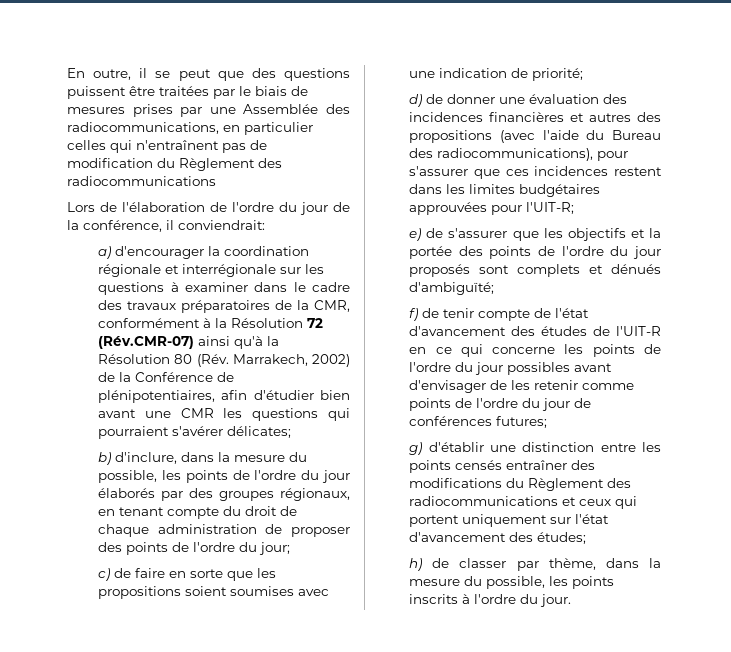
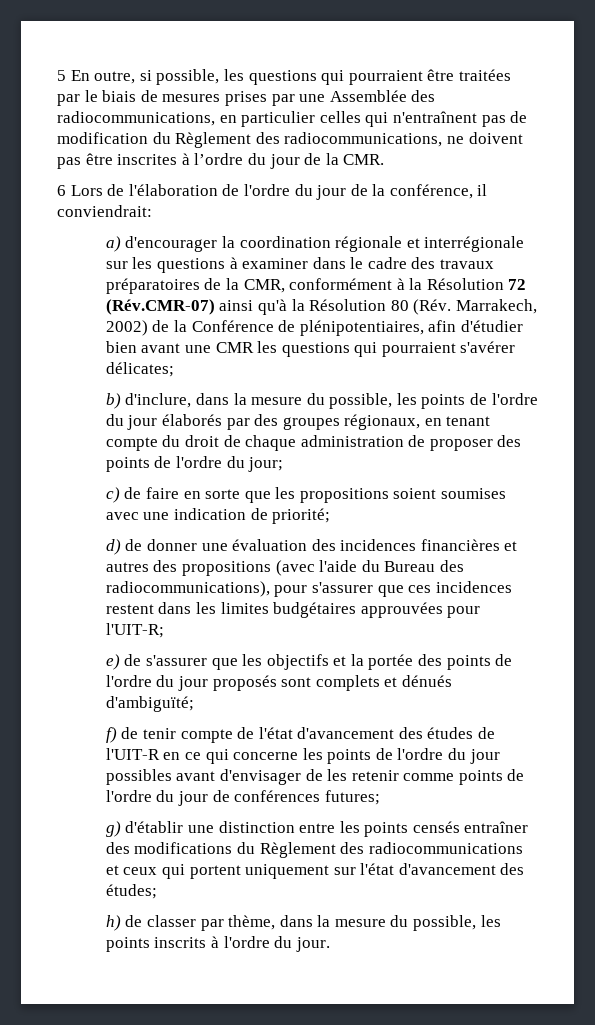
- En outre, il se peut que des questions puissent être traitées par le biais de mesures prises par une Assemblée des radiocommunications, en particulier celles qui n'entraînent pas de modification du Règlement des radiocommunications
- Lors de l'élaboration de l'ordre du jour de la conférence, il conviendrait:
+ 5 En outre, si possible, les questions qui pourraient être traitées par le biais de mesures prises par une Assemblée des radiocommunications, en particulier celles qui n'entraînent pas de modification du Règlement des radiocommunications, ne doivent pas être inscrites à l’ordre du jour de la CMR.
+ 6 Lors de l'élaboration de l'ordre du jour de la conférence, il conviendrait:

